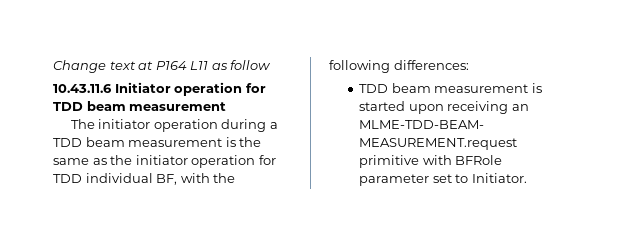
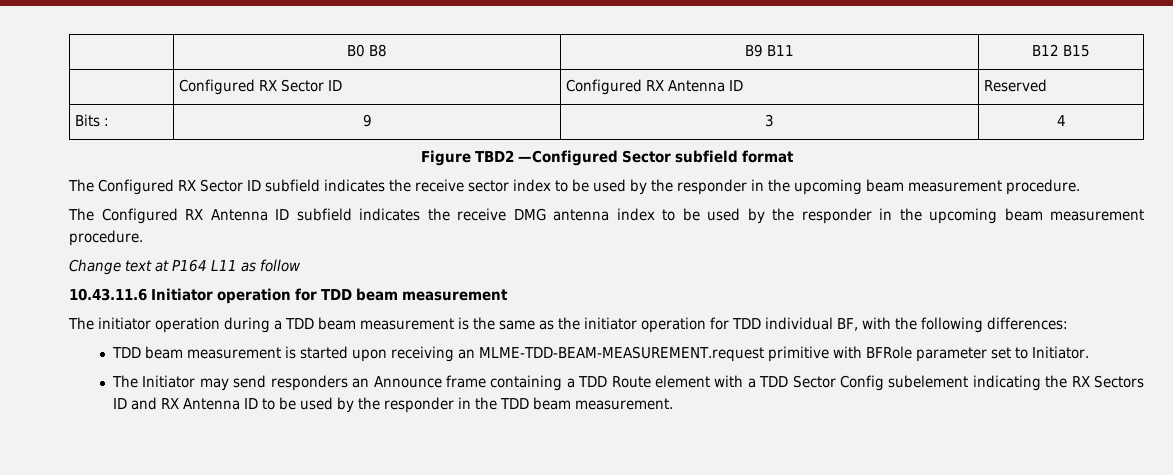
+ | B0 B8 | B9 B11 | B12 B15
+ | Configured RX Sector ID | Configured RX Antenna ID | Reserved
+ Bits : | 9 | 3 | 4
+ Figure TBD2 —Configured Sector subfield format
+ The Configured RX Sector ID subfield indicates the receive sector index to be used by the responder in the upcoming beam measurement procedure.
+ The Configured RX Antenna ID subfield indicates the receive DMG antenna index to be used by the responder in the upcoming beam measurement procedure.
+ The Initiator may send responders an Announce frame containing a TDD Route element with a TDD Sector Config subelement indicating the RX Sectors ID and RX Antenna ID to be used by the responder in the TDD beam measurement.

